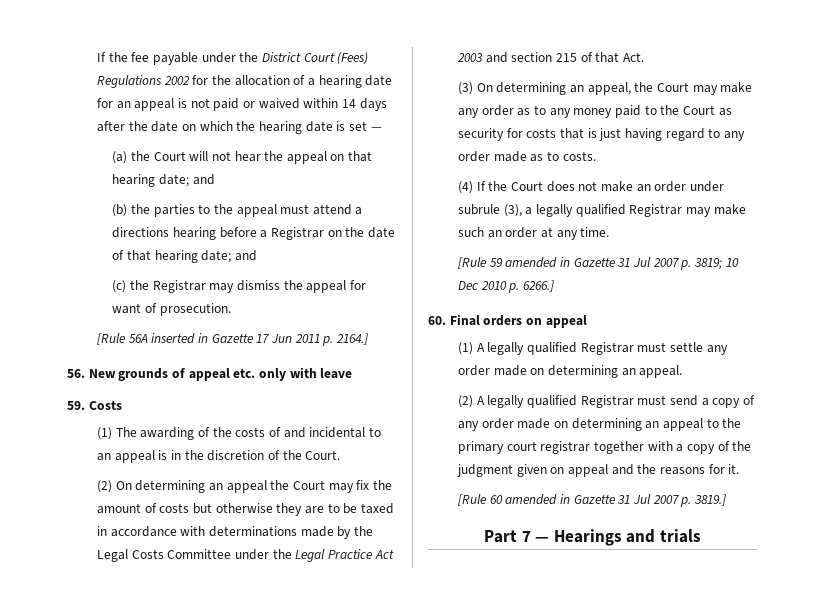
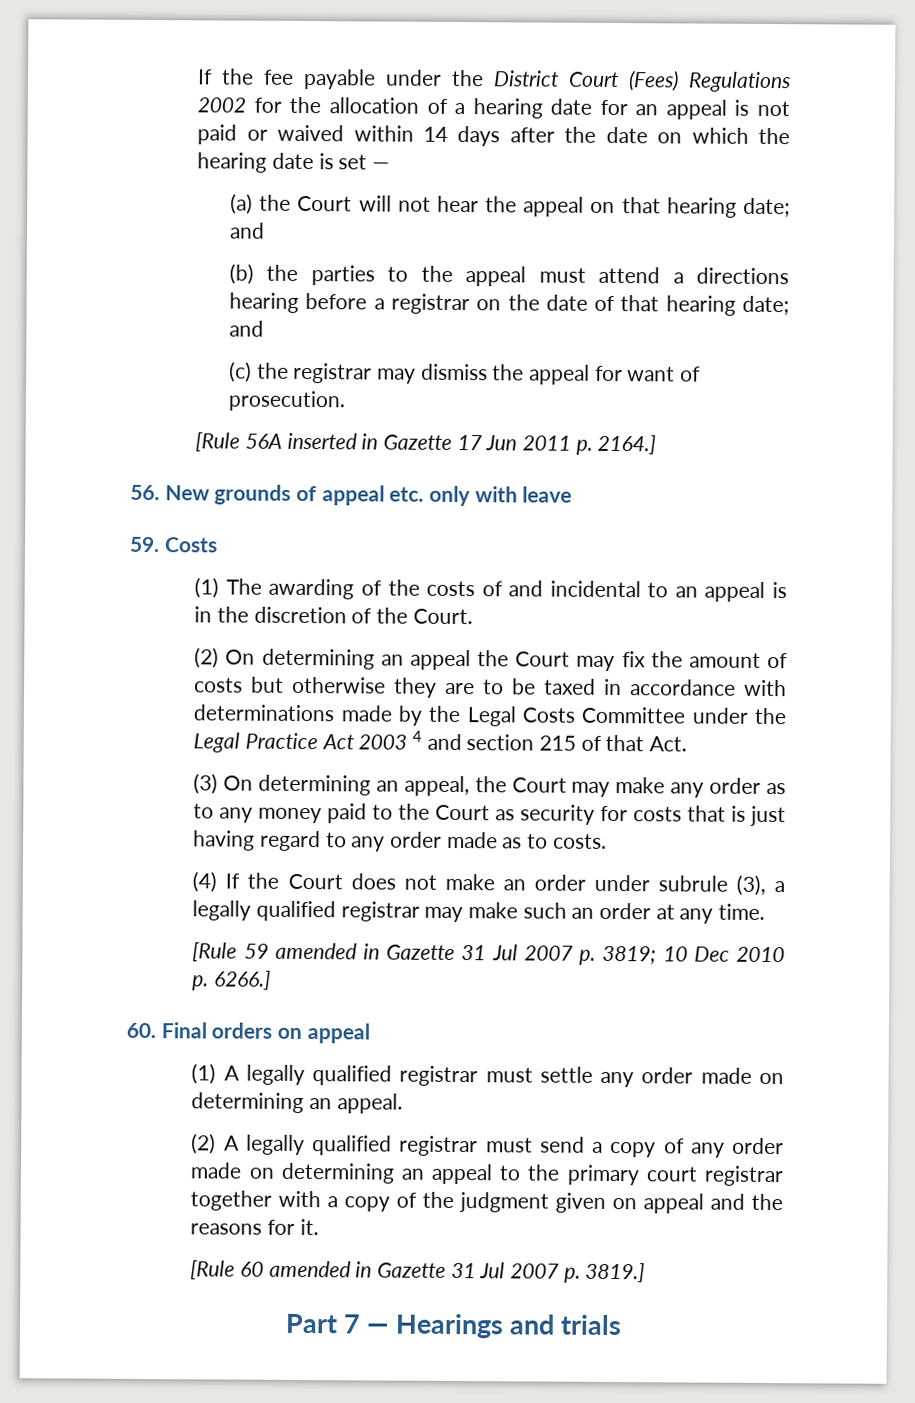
- (b) the parties to the appeal must attend a directions hearing before a Registrar on the date of that hearing date; and
+ (b) the parties to the appeal must attend a directions hearing before a registrar on the date of that hearing date; and
- (c) the Registrar may dismiss the appeal for want of prosecution.
+ (c) the registrar may dismiss the appeal for want of prosecution.
- (2) On determining an appeal the Court may fix the amount of costs but otherwise they are to be taxed in accordance with determinations made by the Legal Costs Committee under the Legal Practice Act 2003 and section 215 of that Act.
+ (2) On determining an appeal the Court may fix the amount of costs but otherwise they are to be taxed in accordance with determinations made by the Legal Costs Committee under the Legal Practice Act 2003 4 and section 215 of that Act.
- (4) If the Court does not make an order under subrule (3), a legally qualified Registrar may make such an order at any time.
+ (4) If the Court does not make an order under subrule (3), a legally qualified registrar may make such an order at any time.
- (1) A legally qualified Registrar must settle any order made on determining an appeal.
+ (1) A legally qualified registrar must settle any order made on determining an appeal.
- (2) A legally qualified Registrar must send a copy of any order made on determining an appeal to the primary court registrar together with a copy of the judgment given on appeal and the reasons for it.
+ (2) A legally qualified registrar must send a copy of any order made on determining an appeal to the primary court registrar together with a copy of the judgment given on appeal and the reasons for it.

